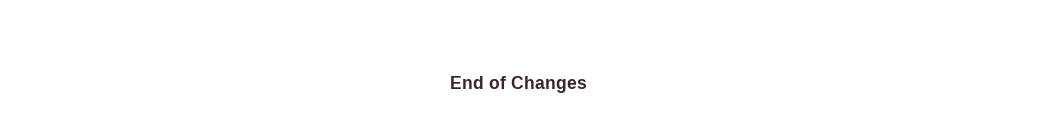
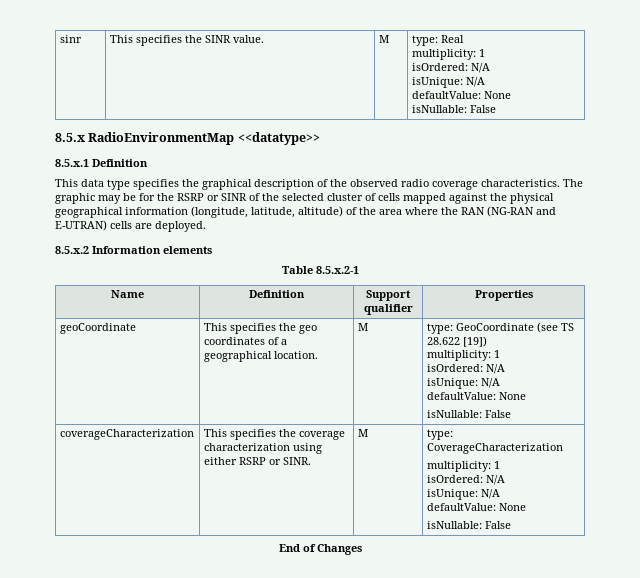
+ sinr | This specifies the SINR value. | M | type: Real
+ multiplicity: 1
+ isOrdered: N/A
+ isUnique: N/A
+ defaultValue: None
+ isNullable: False
+ 8.5.x RadioEnvironmentMap <<datatype>>
+ 8.5.x.1 Definition
+ This data type specifies the graphical description of the observed radio coverage characteristics. The graphic may be for the RSRP or SINR of the selected cluster of cells mapped against the physical geographical information (longitude, latitude, altitude) of the area where the RAN (NG-RAN and E-UTRAN) cells are deployed.
+ 8.5.x.2 Information elements
+ Table 8.5.x.2-1
+ Name | Definition | Support qualifier | Properties
+ geoCoordinate | This specifies the geo coordinates of a geographical location. | M | type: GeoCoordinate (see TS 28.622 [19])
+ multiplicity: 1
+ isOrdered: N/A
+ isUnique: N/A
+ defaultValue: None
+ isNullable: False
+ coverageCharacterization | This specifies the coverage characterization using either RSRP or SINR. | M | type: CoverageCharacterization
+ multiplicity: 1
+ isOrdered: N/A
+ isUnique: N/A
+ defaultValue: None
+ isNullable: False

